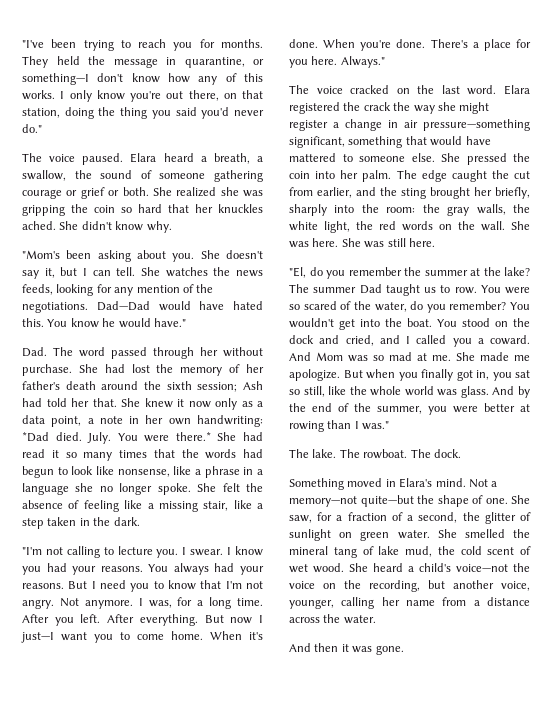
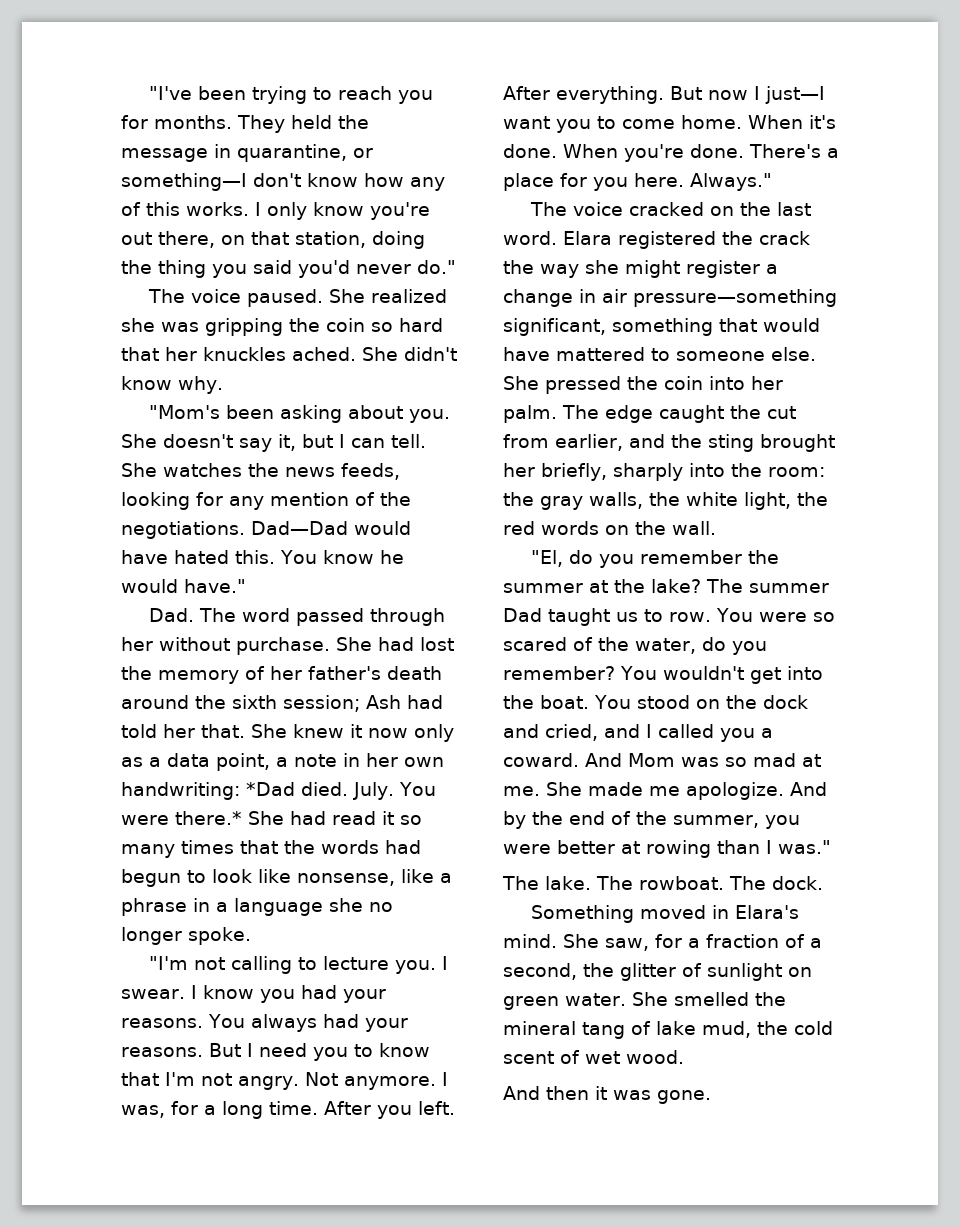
- Elara heard a breath, a swallow, the sound of someone gathering courage or grief or both.
- She felt the absence of feeling like a missing stair, like a step taken in the dark.
- She was here. She was still here.
- But when you finally got in, you sat so still, like the whole world was glass.
- Not a memory—not quite—but the shape of one.
- She heard a child's voice—not the voice on the recording, but another voice, younger, calling her name from a distance across the water.

